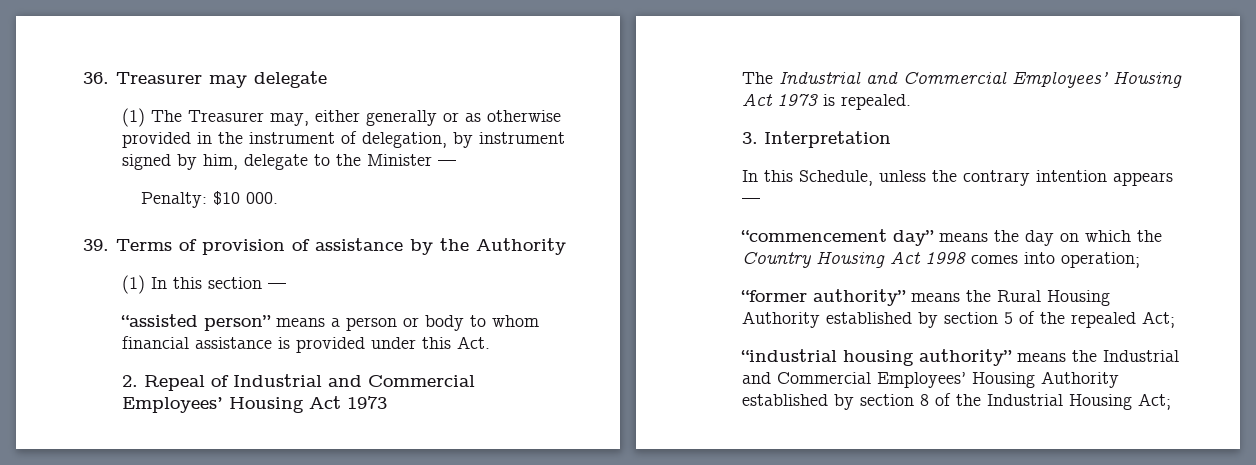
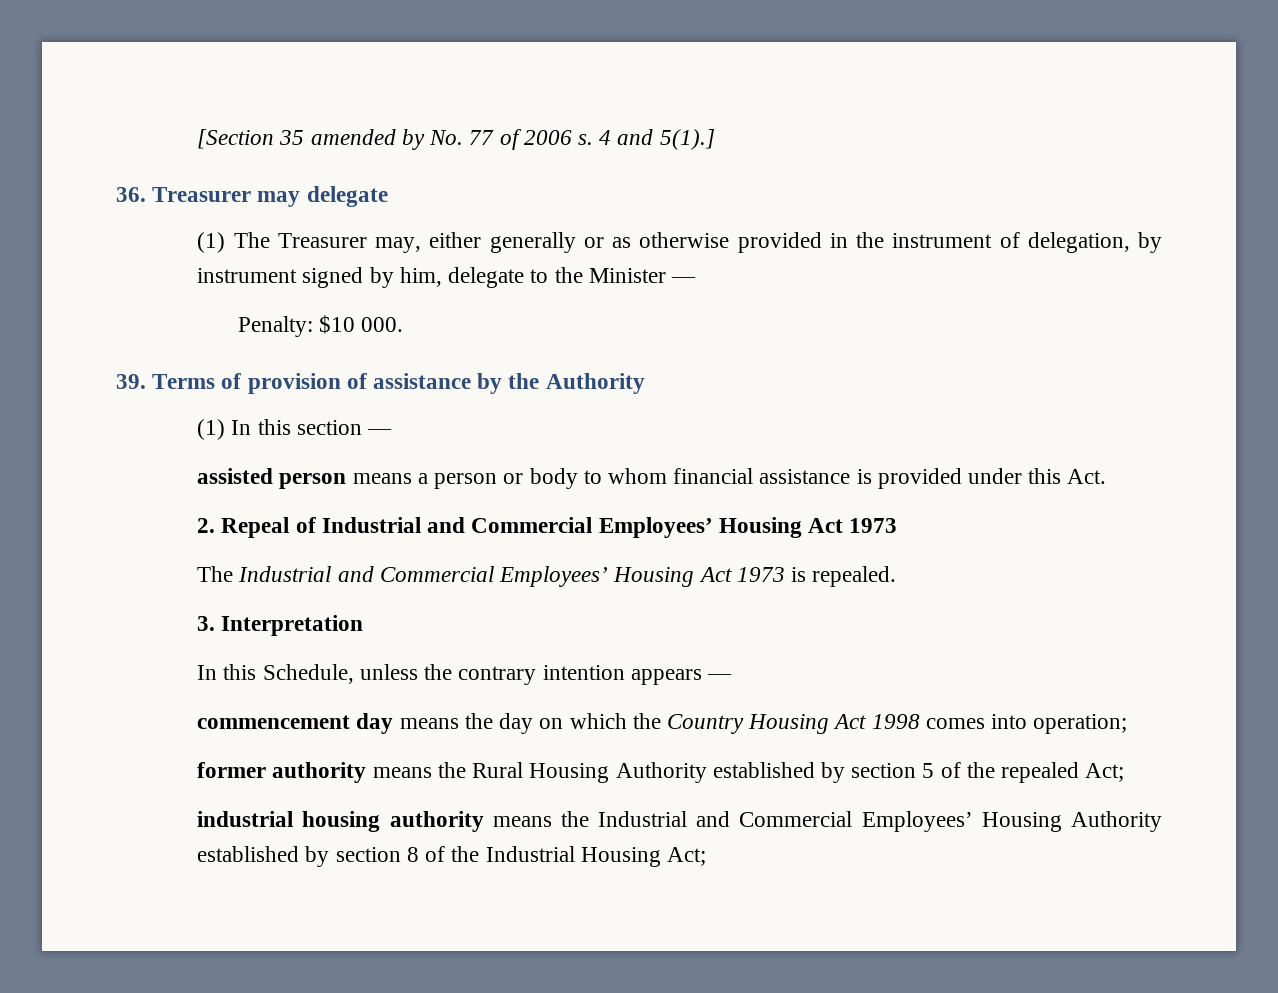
+ [Section 35 amended by No. 77 of 2006 s. 4 and 5(1).]
- “assisted person” means a person or body to whom financial assistance is provided under this Act.
+ assisted person means a person or body to whom financial assistance is provided under this Act.
- “commencement day” means the day on which the Country Housing Act 1998 comes into operation;
+ commencement day means the day on which the Country Housing Act 1998 comes into operation;
- “former authority” means the Rural Housing Authority established by section 5 of the repealed Act;
+ former authority means the Rural Housing Authority established by section 5 of the repealed Act;
- “industrial housing authority” means the Industrial and Commercial Employees’ Housing Authority established by section 8 of the Industrial Housing Act;
+ industrial housing authority means the Industrial and Commercial Employees’ Housing Authority established by section 8 of the Industrial Housing Act;

